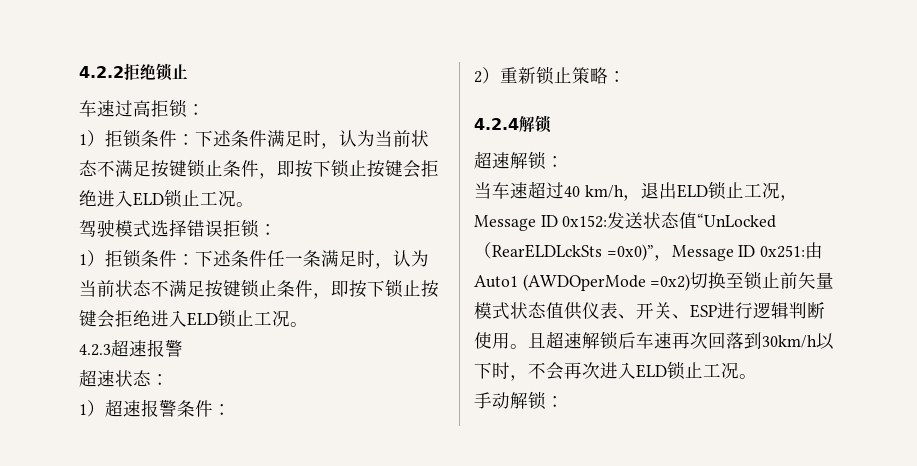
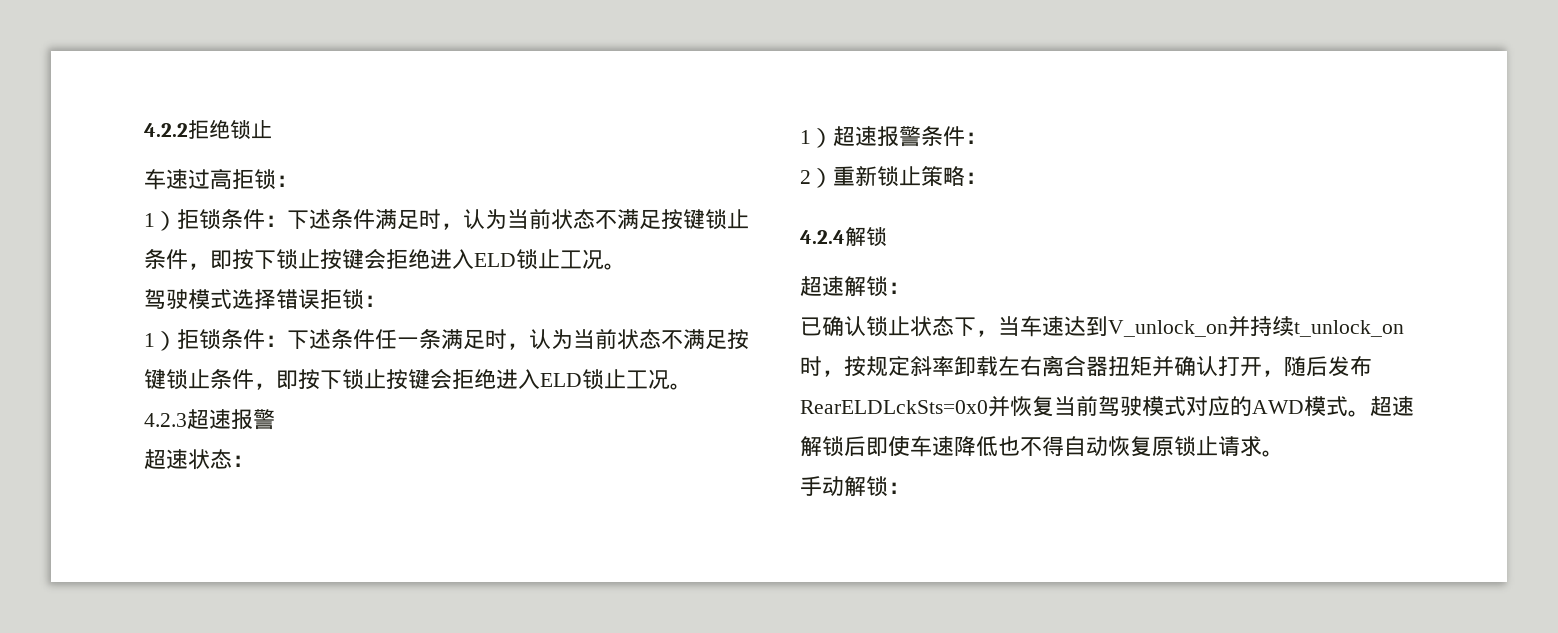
- 当车速超过40 km/h，退出ELD锁止工况，Message ID 0x152:发送状态值“UnLocked（RearELDLckSts =0x0)”，Message ID 0x251:由Auto1 (AWDOperMode =0x2)切换至锁止前矢量模式状态值供仪表、开关、ESP进行逻辑判断使用。且超速解锁后车速再次回落到30km/h以下时，不会再次进入ELD锁止工况。
+ 已确认锁止状态下，当车速达到V_unlock_on并持续t_unlock_on时，按规定斜率卸载左右离合器扭矩并确认打开，随后发布RearELDLckSts=0x0并恢复当前驾驶模式对应的AWD模式。超速解锁后即使车速降低也不得自动恢复原锁止请求。

